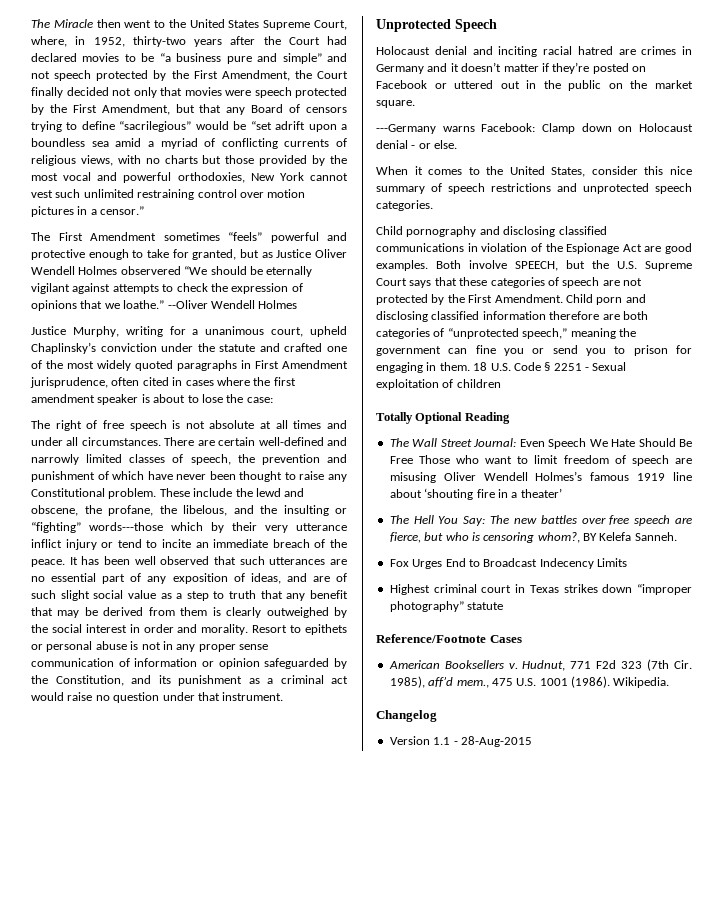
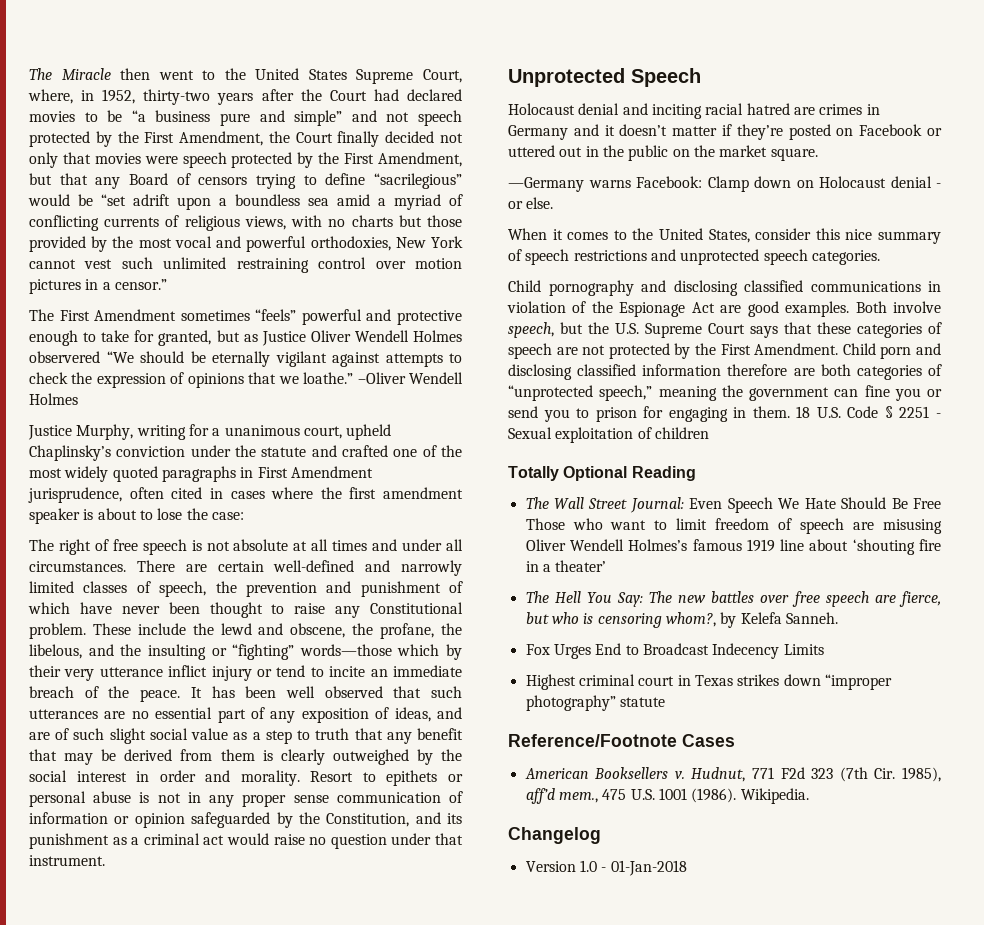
- --Oliver Wendell Holmes
+ –Oliver Wendell Holmes
- These include the lewd and obscene, the profane, the libelous, and the insulting or “fighting” words---those which by their very utterance inflict injury or tend to incite an immediate breach of the peace.
+ These include the lewd and obscene, the profane, the libelous, and the insulting or “fighting” words—those which by their very utterance inflict injury or tend to incite an immediate breach of the peace.
- ---Germany warns Facebook: Clamp down on Holocaust denial - or else.
+ —Germany warns Facebook: Clamp down on Holocaust denial - or else.
- Both involve SPEECH, but the U.S. Supreme Court says that these categories of speech are not protected by the First Amendment.
+ Both involve speech, but the U.S. Supreme Court says that these categories of speech are not protected by the First Amendment.
- The Hell You Say: The new battles over free speech are fierce, but who is censoring whom?, BY Kelefa Sanneh.
+ The Hell You Say: The new battles over free speech are fierce, but who is censoring whom?, by Kelefa Sanneh.
- Version 1.1 - 28-Aug-2015
+ Version 1.0 - 01-Jan-2018

